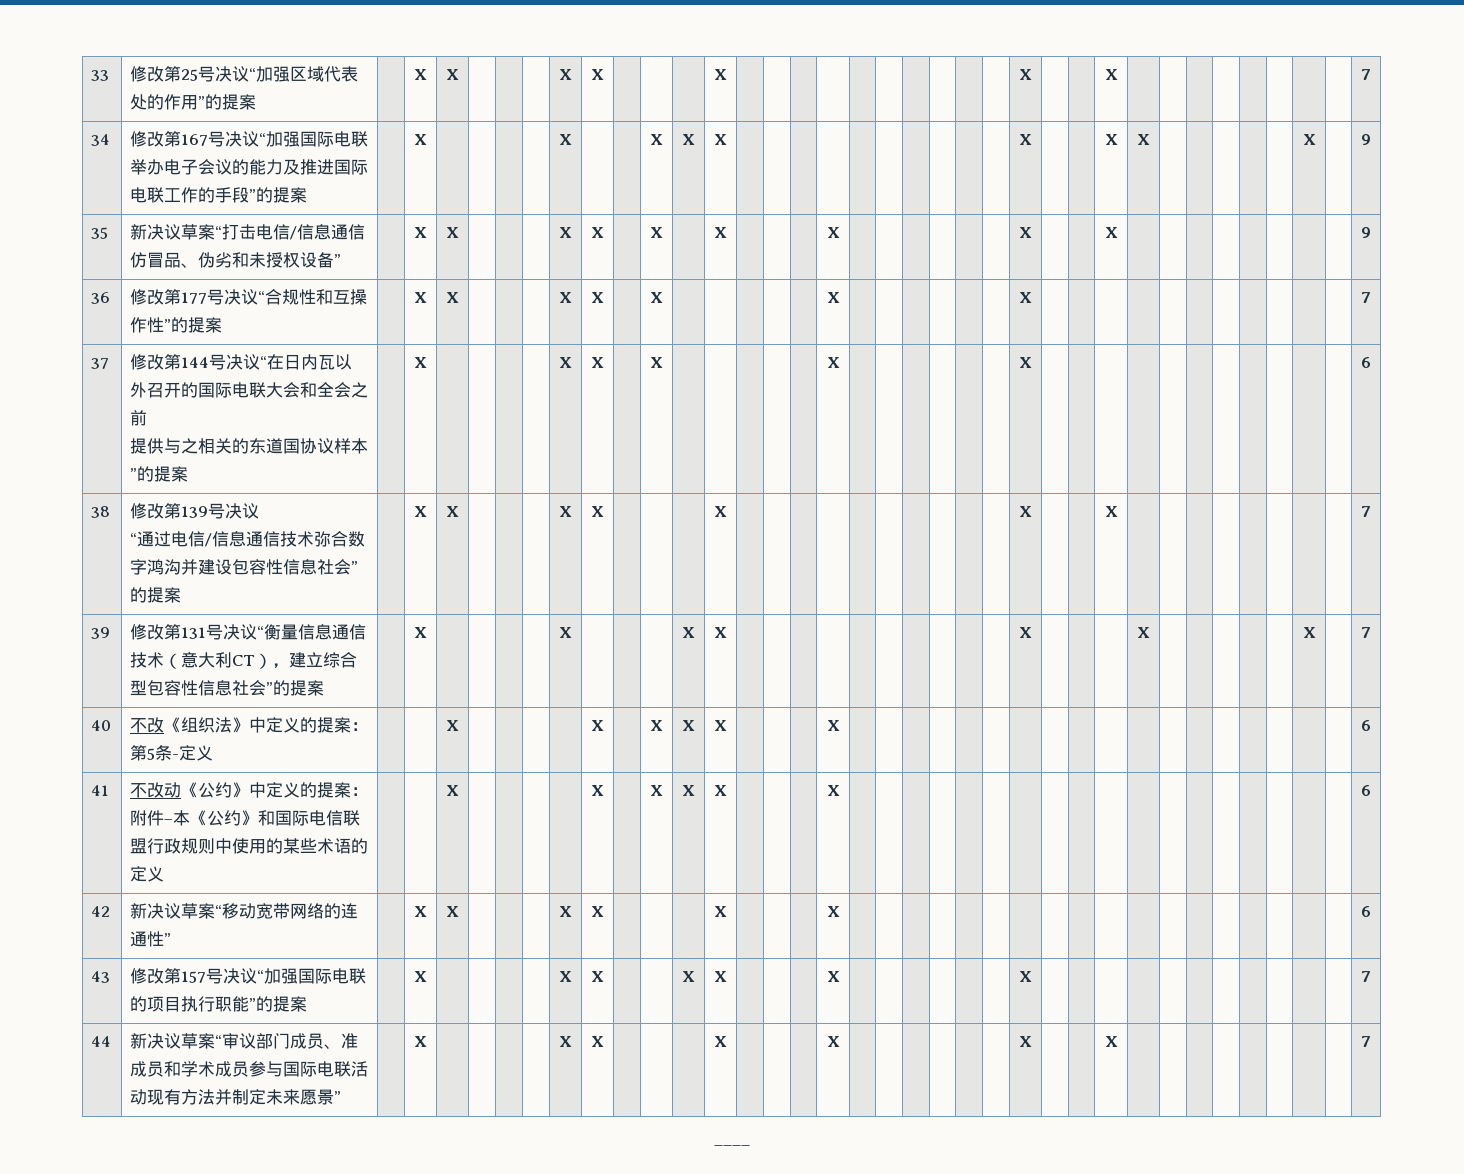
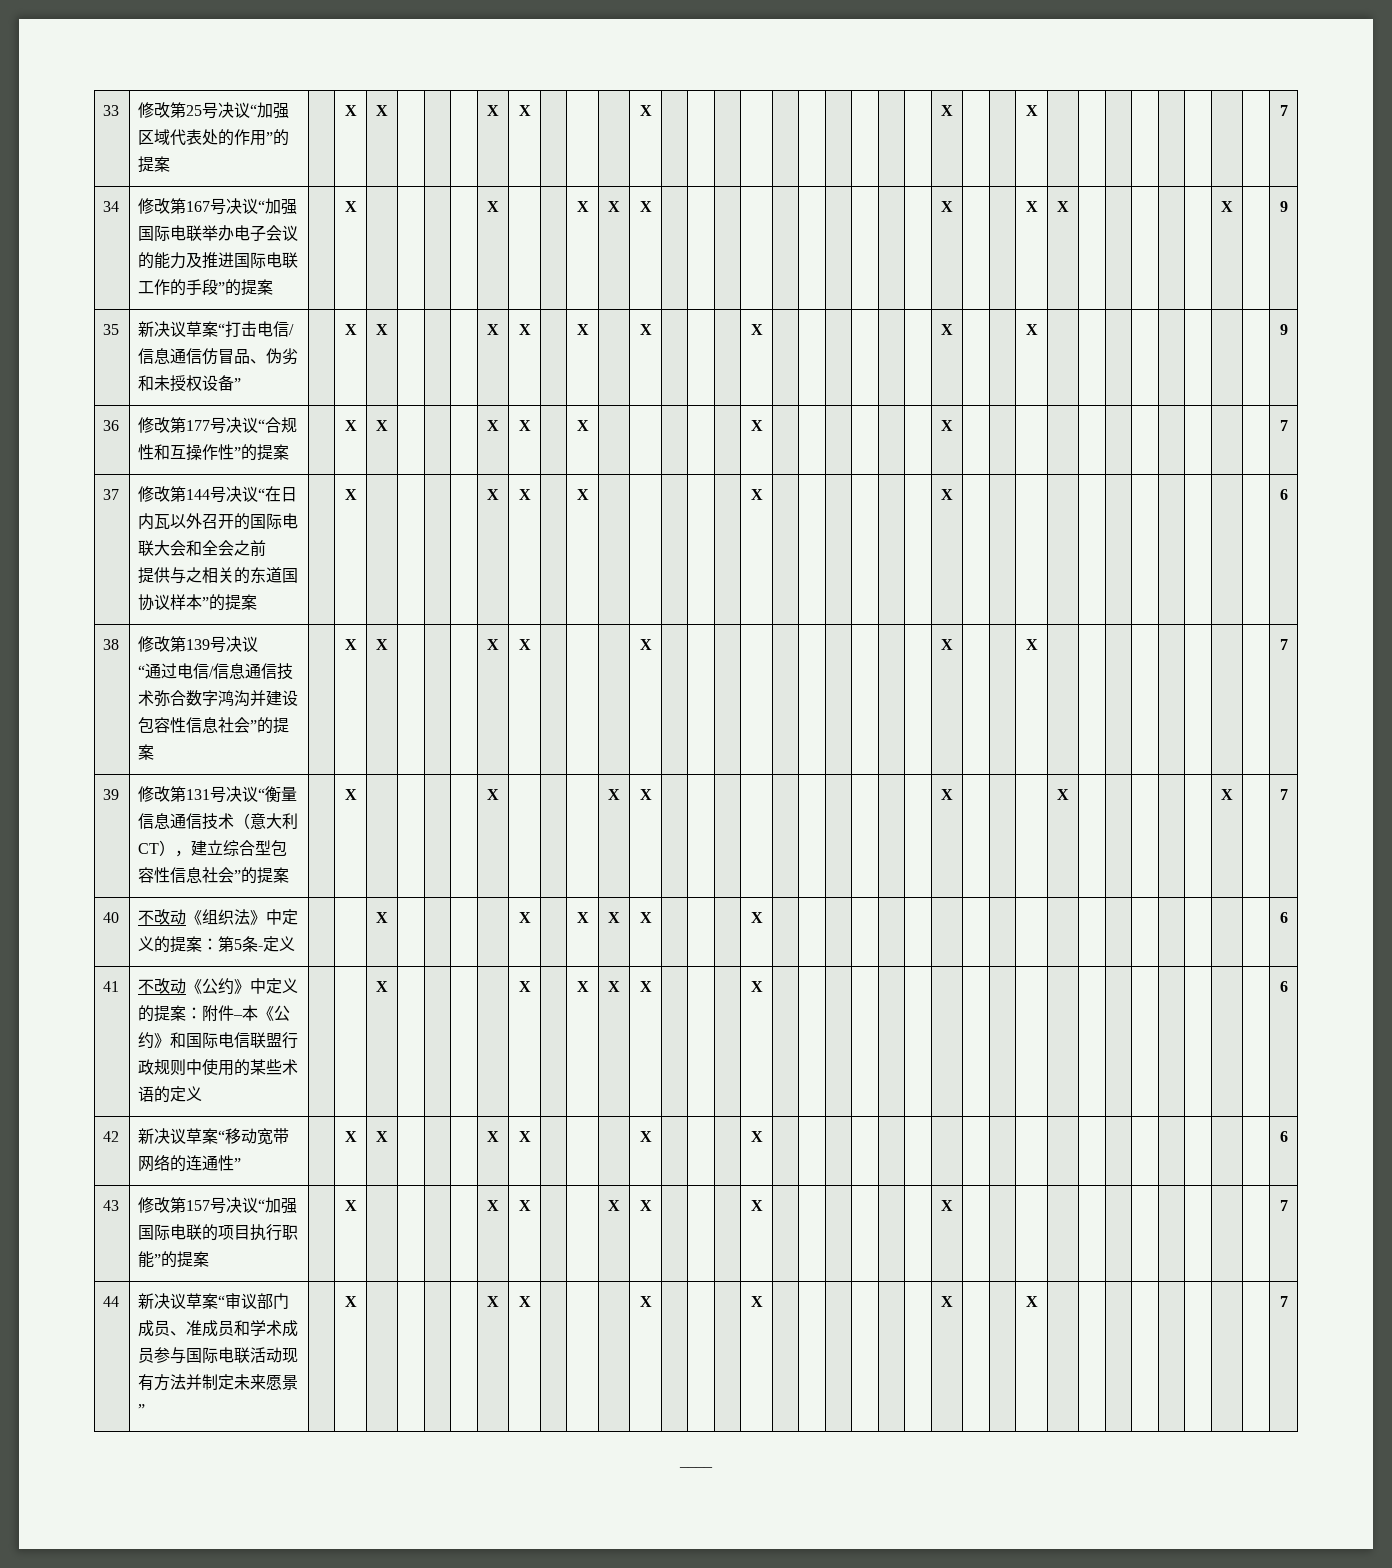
- 40 | 不改《组织法》中定义的提案：第5条-定义 | | | X | | | | | X | | X | X | X | | | | X | | | | | | | | | | | | | | | | | | | 6
+ 40 | 不改动《组织法》中定义的提案：第5条-定义 | | | X | | | | | X | | X | X | X | | | | X | | | | | | | | | | | | | | | | | | | 6

